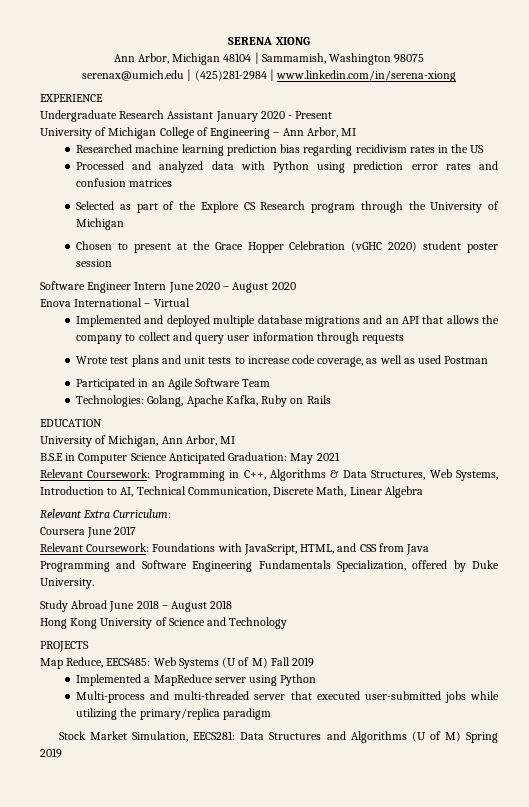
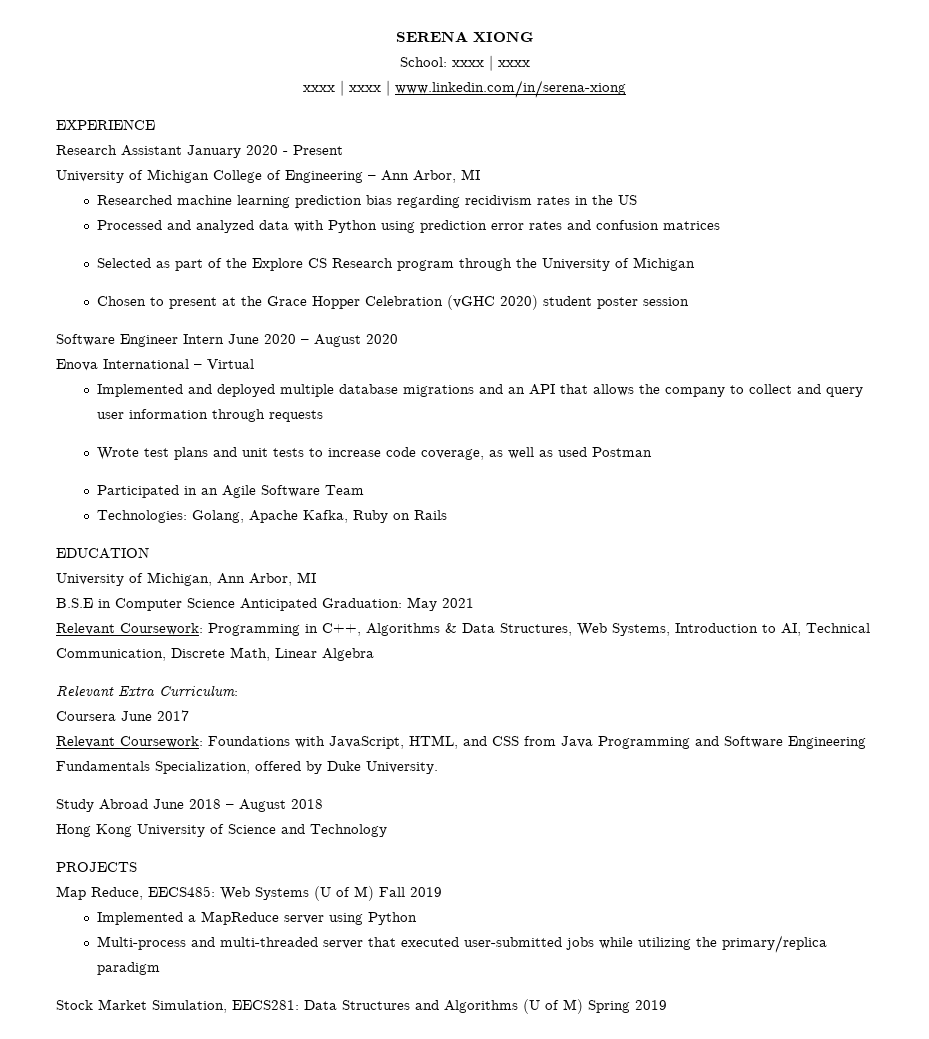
- Ann Arbor, Michigan 48104 | Sammamish, Washington 98075
- serenax@umich.edu | (425)281-2984 | www.linkedin.com/in/serena-xiong
+ School: xxxx | xxxx
+ xxxx | xxxx | www.linkedin.com/in/serena-xiong
- Undergraduate Research Assistant January 2020 - Present
+ Research Assistant January 2020 - Present

